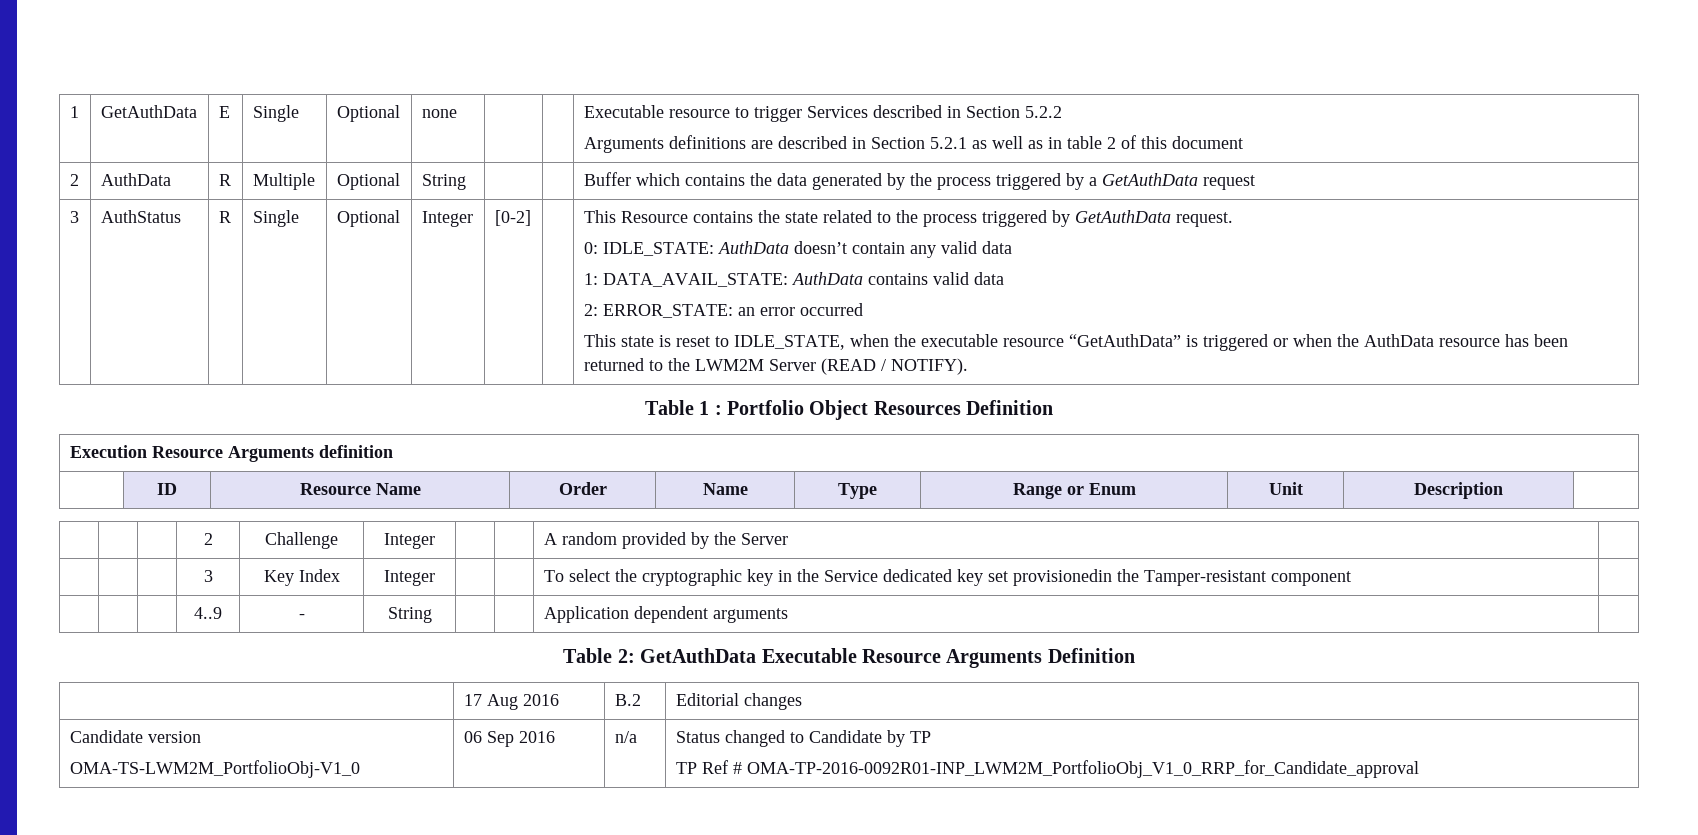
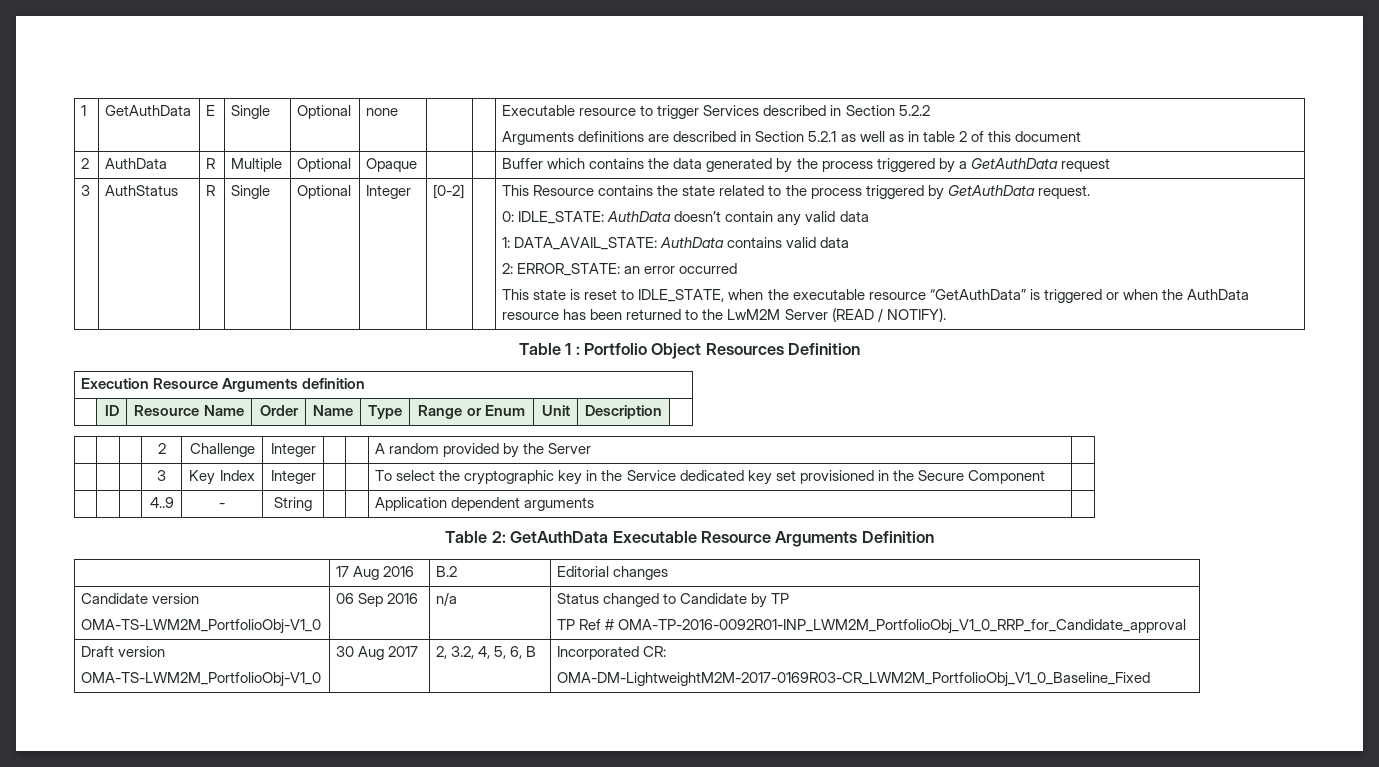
- 2 | AuthData | R | Multiple | Optional | String | | | Buffer which contains the data generated by the process triggered by a GetAuthData request
+ 2 | AuthData | R | Multiple | Optional | Opaque | | | Buffer which contains the data generated by the process triggered by a GetAuthData request
- This state is reset to IDLE_STATE, when the executable resource “GetAuthData” is triggered or when the AuthData resource has been returned to the LWM2M Server (READ / NOTIFY).
+ This state is reset to IDLE_STATE, when the executable resource “GetAuthData” is triggered or when the AuthData resource has been returned to the LwM2M Server (READ / NOTIFY).
- | | | 3 | Key Index | Integer | | | To select the cryptographic key in the Service dedicated key set provisionedin the Tamper-resistant component |
+ | | | 3 | Key Index | Integer | | | To select the cryptographic key in the Service dedicated key set provisioned in the Secure Component |
+ Draft version
+ OMA-TS-LWM2M_PortfolioObj-V1_0 | 30 Aug 2017 | 2, 3.2, 4, 5, 6, B | Incorporated CR:
+ OMA-DM-LightweightM2M-2017-0169R03-CR_LWM2M_PortfolioObj_V1_0_Baseline_Fixed

